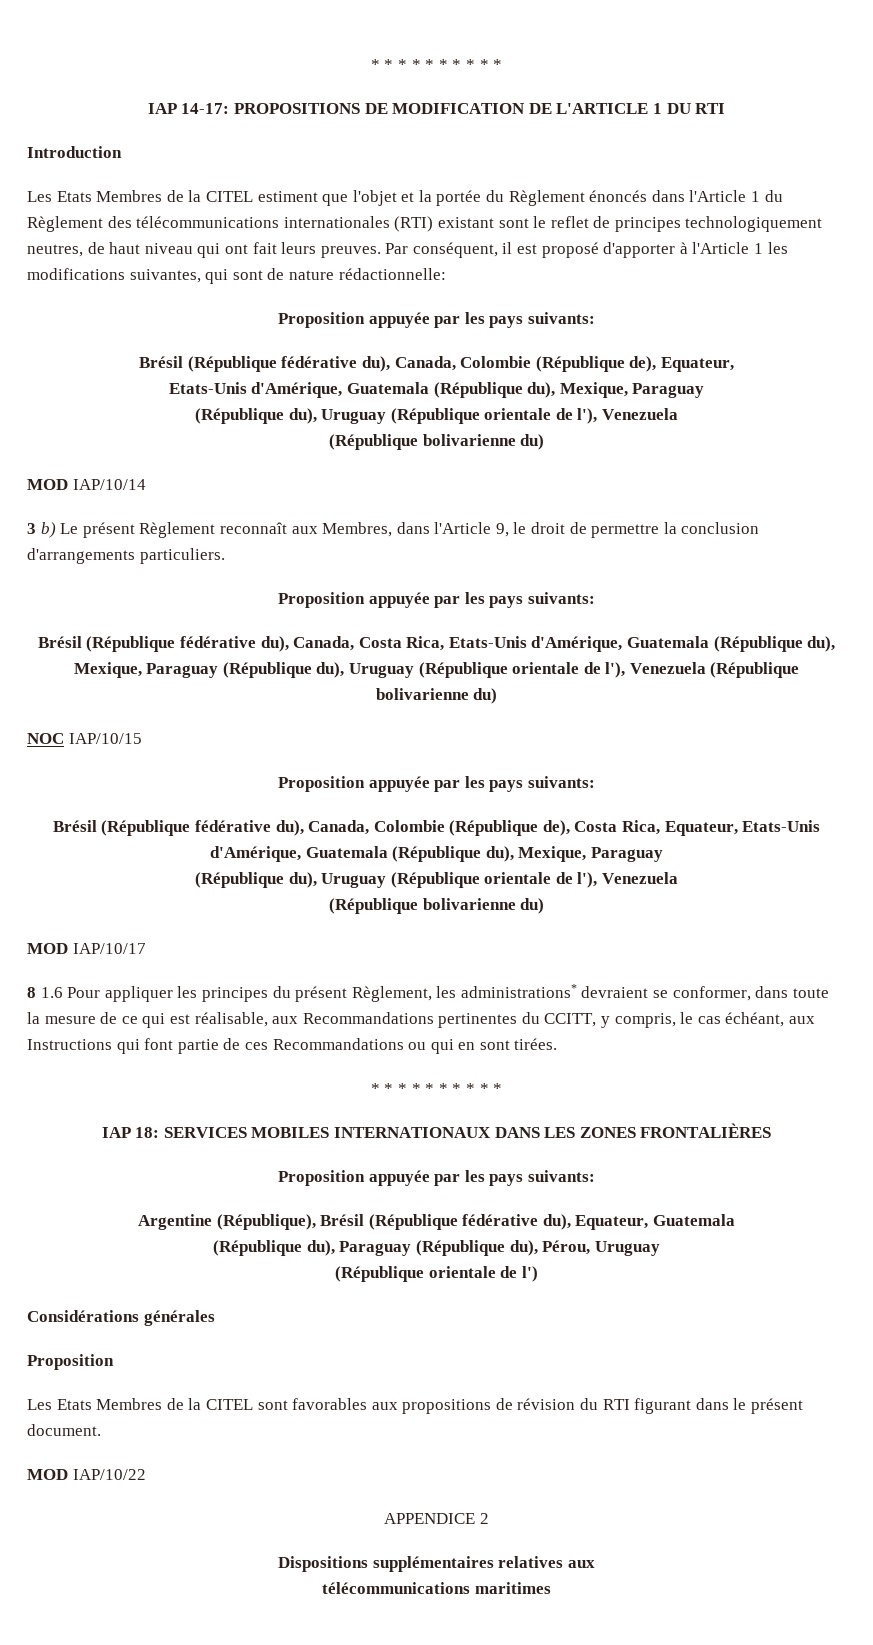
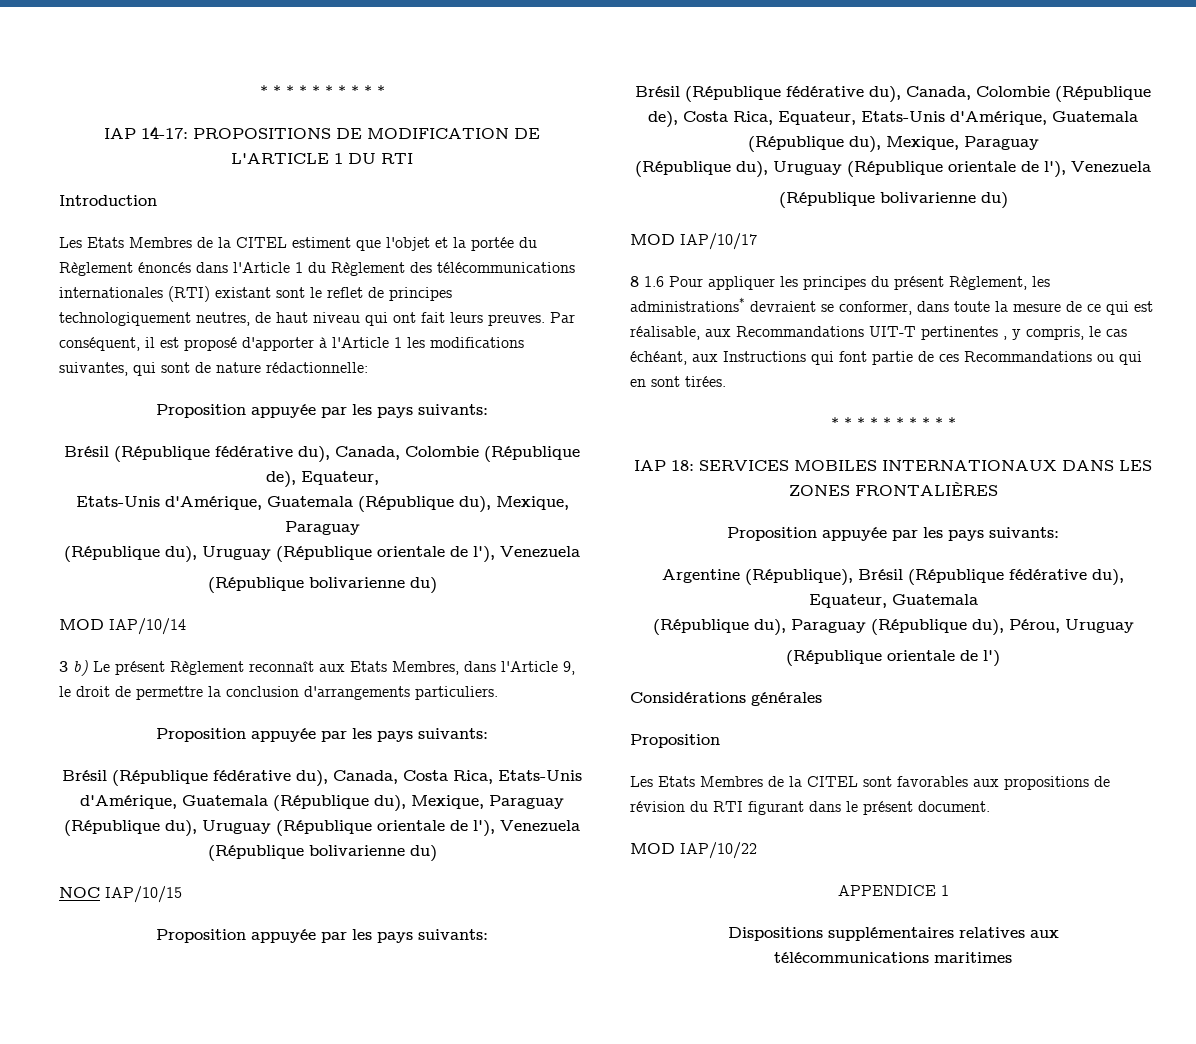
- 3 b) Le présent Règlement reconnaît aux Membres, dans l'Article 9, le droit de permettre la conclusion d'arrangements particuliers.
+ 3 b) Le présent Règlement reconnaît aux Etats Membres, dans l'Article 9, le droit de permettre la conclusion d'arrangements particuliers.
- 8 1.6 Pour appliquer les principes du présent Règlement, les administrations* devraient se conformer, dans toute la mesure de ce qui est réalisable, aux Recommandations pertinentes du CCITT, y compris, le cas échéant, aux Instructions qui font partie de ces Recommandations ou qui en sont tirées.
+ 8 1.6 Pour appliquer les principes du présent Règlement, les administrations* devraient se conformer, dans toute la mesure de ce qui est réalisable, aux Recommandations UIT-T pertinentes , y compris, le cas échéant, aux Instructions qui font partie de ces Recommandations ou qui en sont tirées.
- APPENDICE 2
+ APPENDICE 1

